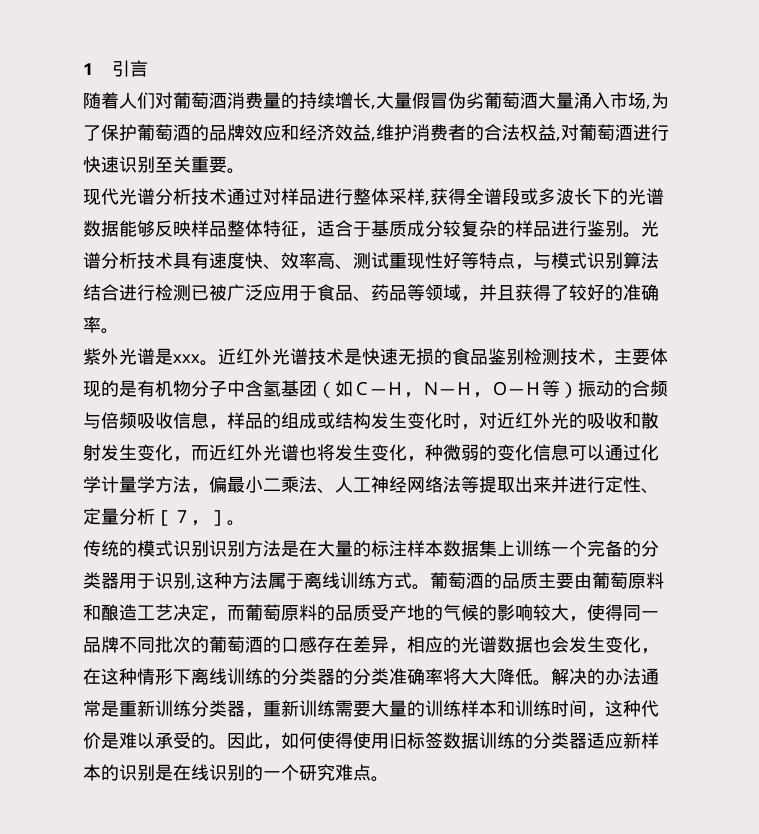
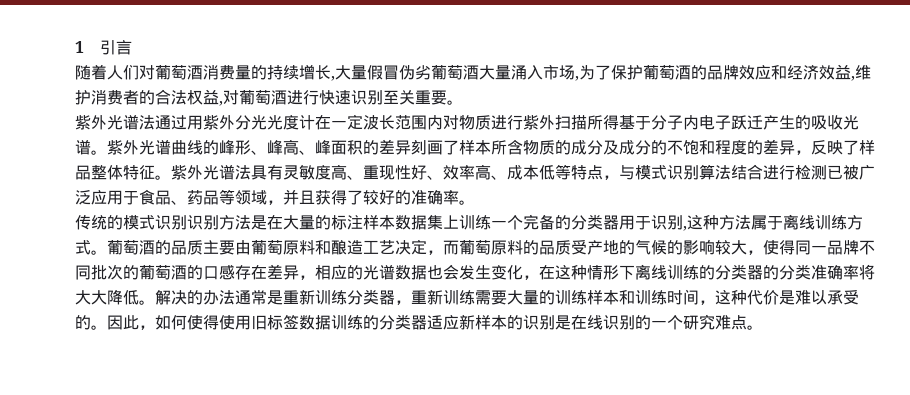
- 现代光谱分析技术通过对样品进行整体采样,获得全谱段或多波长下的光谱数据能够反映样品整体特征，适合于基质成分较复杂的样品进行鉴别。光谱分析技术具有速度快、效率高、测试重现性好等特点，与模式识别算法结合进行检测已被广泛应用于食品、药品等领域，并且获得了较好的准确率。
+ 紫外光谱法通过用紫外分光光度计在一定波长范围内对物质进行紫外扫描所得基于分子内电子跃迁产生的吸收光谱。紫外光谱曲线的峰形、峰高、峰面积的差异刻画了样本所含物质的成分及成分的不饱和程度的差异，反映了样品整体特征。紫外光谱法具有灵敏度高、重现性好、效率高、成本低等特点，与模式识别算法结合进行检测已被广泛应用于食品、药品等领域，并且获得了较好的准确率。
- 紫外光谱是xxx。近红外光谱技术是快速无损的食品鉴别检测技术，主要体现的是有机物分子中含氢基团（如Ｃ—Ｈ，Ｎ—Ｈ，Ｏ—Ｈ等）振动的合频与倍频吸收信息，样品的组成或结构发生变化时，对近红外光的吸收和散射发生变化，而近红外光谱也将发生变化，种微弱的变化信息可以通过化学计量学方法，偏最小二乘法、人工神经网络法等提取出来并进行定性、定量分析［７，］。

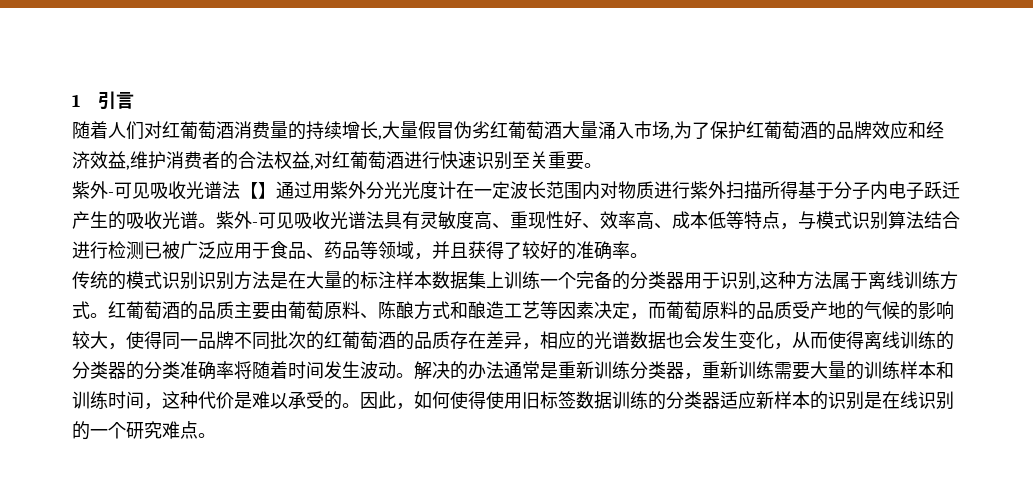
- 随着人们对葡萄酒消费量的持续增长,大量假冒伪劣葡萄酒大量涌入市场,为了保护葡萄酒的品牌效应和经济效益,维护消费者的合法权益,对葡萄酒进行快速识别至关重要。
+ 随着人们对红葡萄酒消费量的持续增长,大量假冒伪劣红葡萄酒大量涌入市场,为了保护红葡萄酒的品牌效应和经济效益,维护消费者的合法权益,对红葡萄酒进行快速识别至关重要。
- 紫外光谱法通过用紫外分光光度计在一定波长范围内对物质进行紫外扫描所得基于分子内电子跃迁产生的吸收光谱。
+ 紫外-可见吸收光谱法【】通过用紫外分光光度计在一定波长范围内对物质进行紫外扫描所得基于分子内电子跃迁产生的吸收光谱。
- 紫外光谱曲线的峰形、峰高、峰面积的差异刻画了样本所含物质的成分及成分的不饱和程度的差异，反映了样品整体特征。紫外光谱法具有灵敏度高、重现性好、效率高、成本低等特点，与模式识别算法结合进行检测已被广泛应用于食品、药品等领域，并且获得了较好的准确率。
+ 紫外-可见吸收光谱法具有灵敏度高、重现性好、效率高、成本低等特点，与模式识别算法结合进行检测已被广泛应用于食品、药品等领域，并且获得了较好的准确率。
- 葡萄酒的品质主要由葡萄原料和酿造工艺决定，而葡萄原料的品质受产地的气候的影响较大，使得同一品牌不同批次的葡萄酒的口感存在差异，相应的光谱数据也会发生变化，在这种情形下离线训练的分类器的分类准确率将大大降低。
+ 红葡萄酒的品质主要由葡萄原料、陈酿方式和酿造工艺等因素决定，而葡萄原料的品质受产地的气候的影响较大，使得同一品牌不同批次的红葡萄酒的品质存在差异，相应的光谱数据也会发生变化，从而使得离线训练的分类器的分类准确率将随着时间发生波动。

